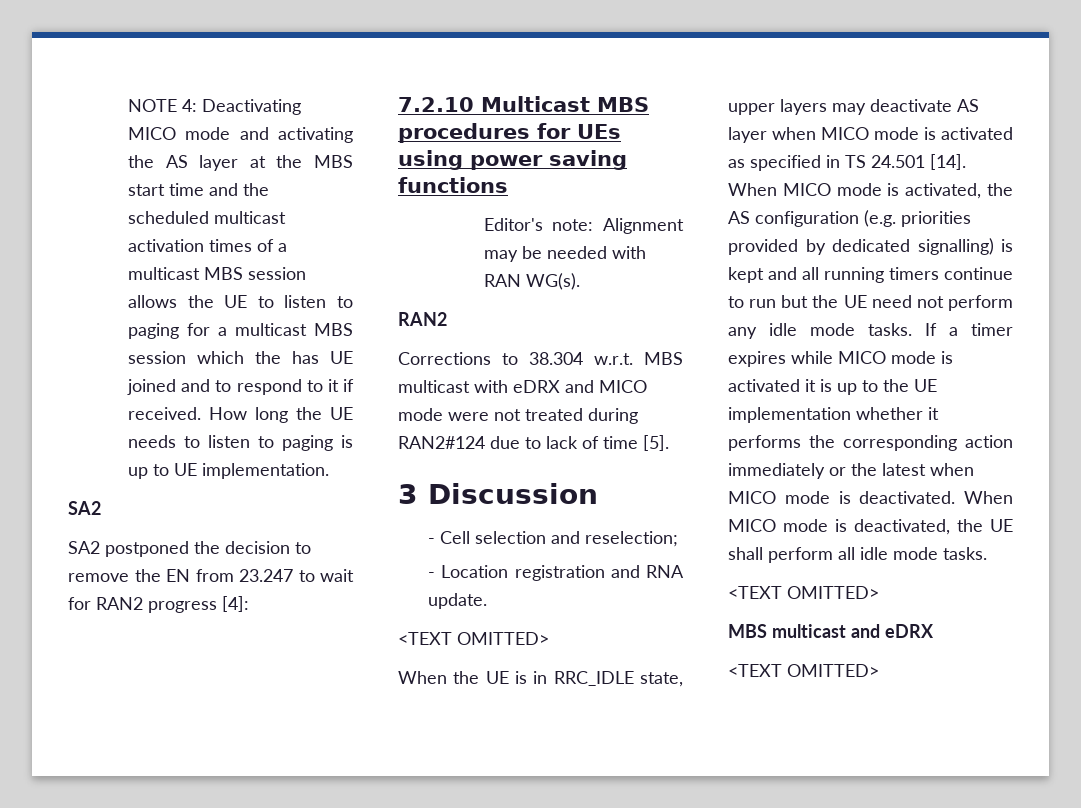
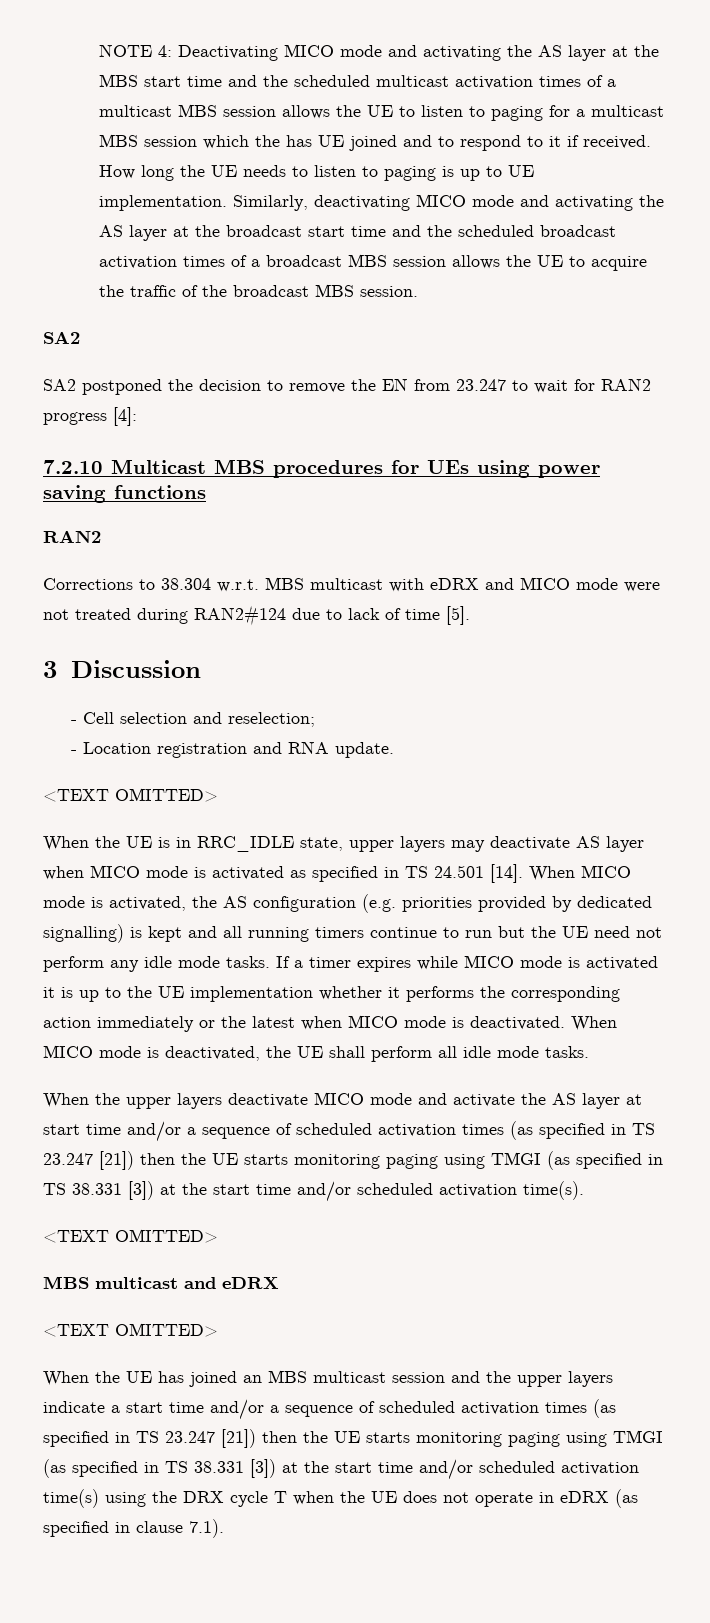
+ Similarly, deactivating MICO mode and activating the AS layer at the broadcast start time and the scheduled broadcast activation times of a broadcast MBS session allows the UE to acquire the traffic of the broadcast MBS session.
- Editor's note: Alignment may be needed with RAN WG(s).
+ When the upper layers deactivate MICO mode and activate the AS layer at start time and/or a sequence of scheduled activation times (as specified in TS 23.247 [21]) then the UE starts monitoring paging using TMGI (as specified in TS 38.331 [3]) at the start time and/or scheduled activation time(s).
+ When the UE has joined an MBS multicast session and the upper layers indicate a start time and/or a sequence of scheduled activation times (as specified in TS 23.247 [21]) then the UE starts monitoring paging using TMGI (as specified in TS 38.331 [3]) at the start time and/or scheduled activation time(s) using the DRX cycle T when the UE does not operate in eDRX (as specified in clause 7.1).

